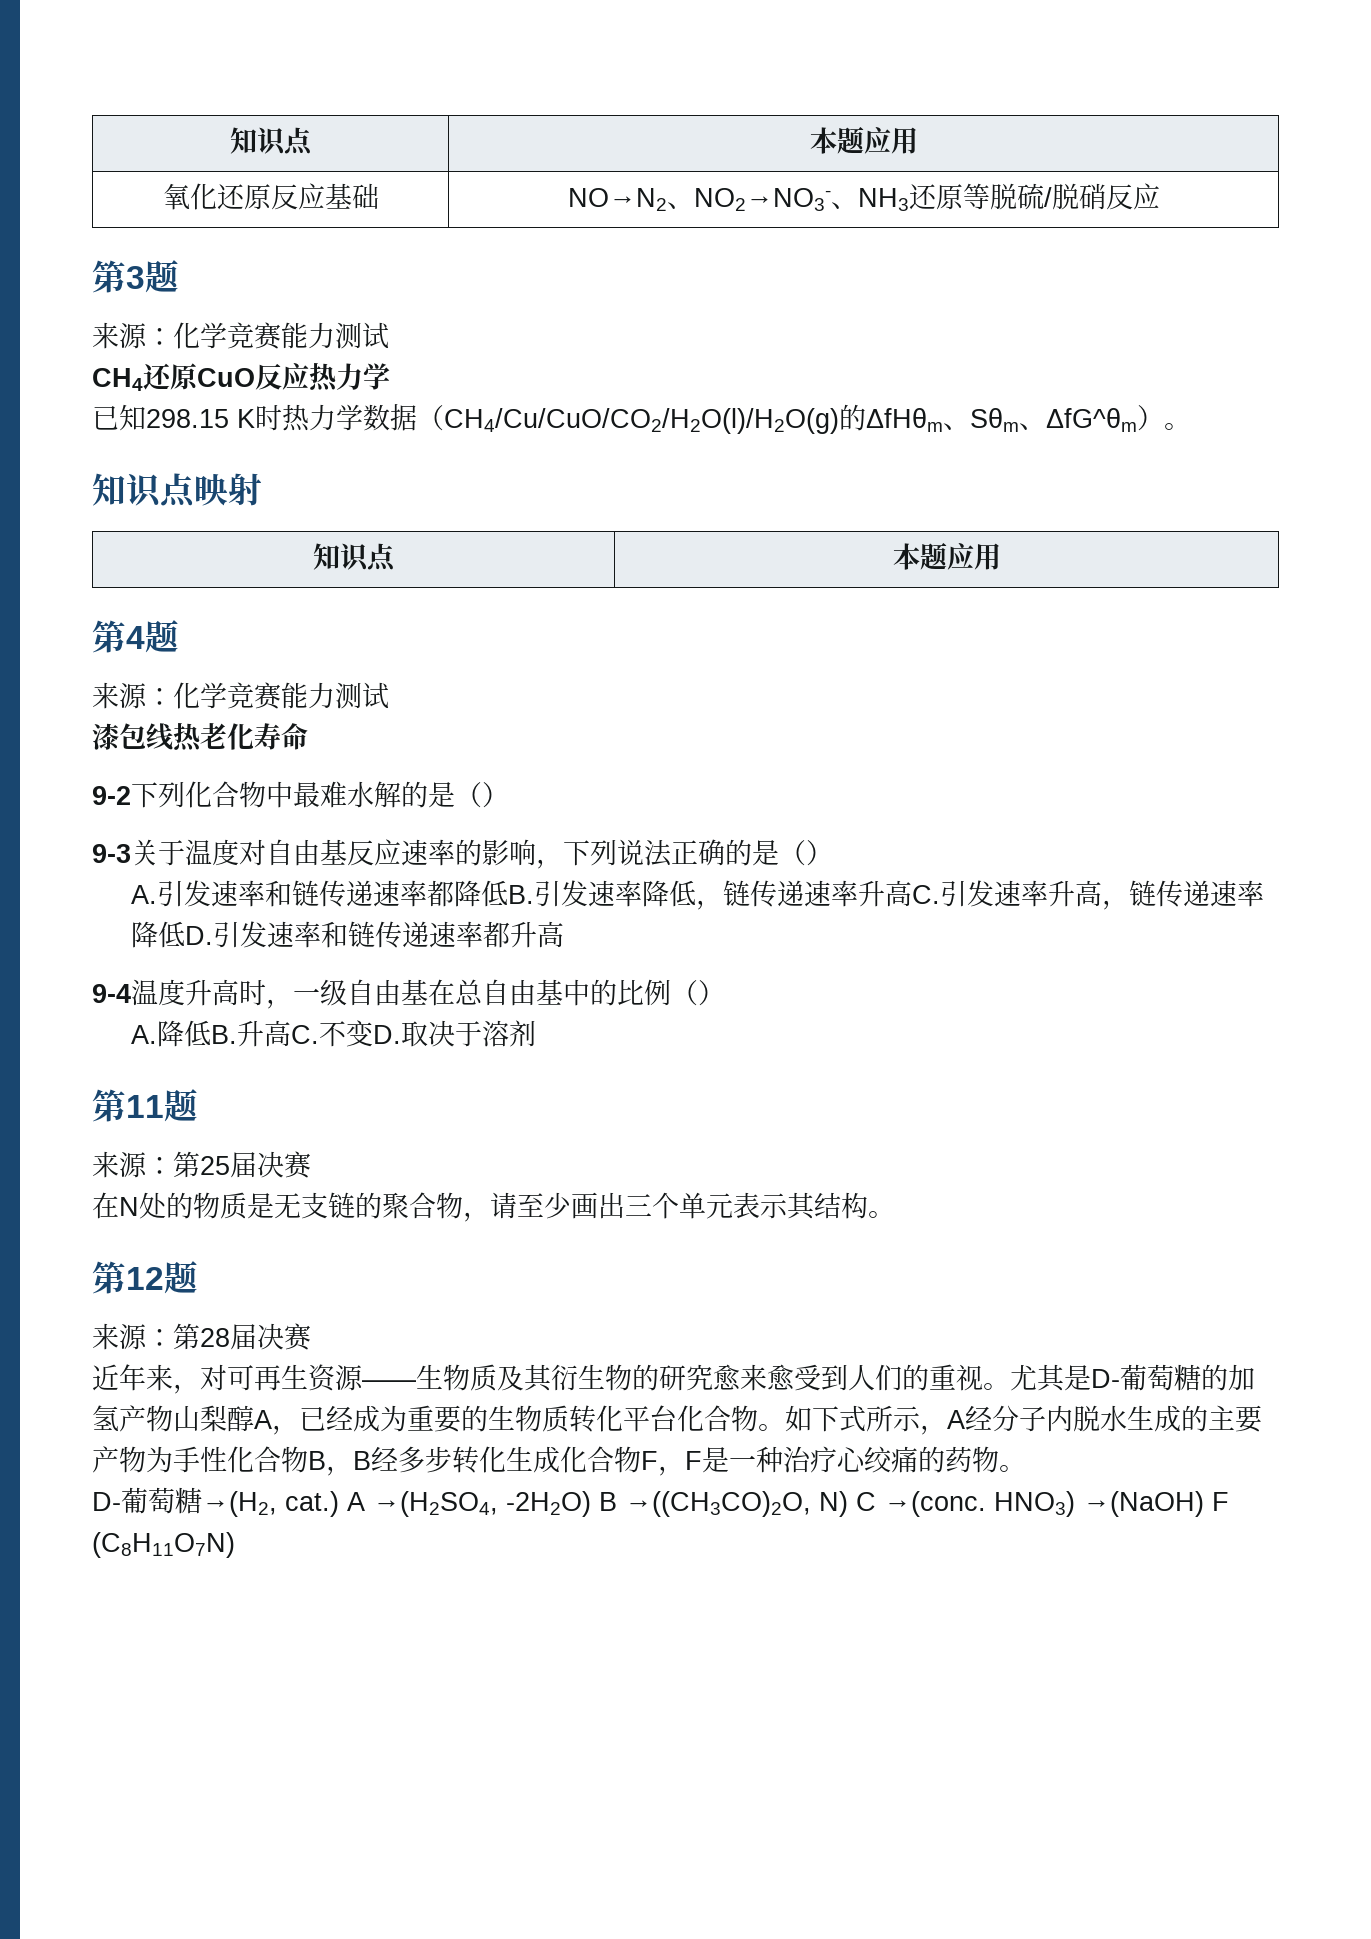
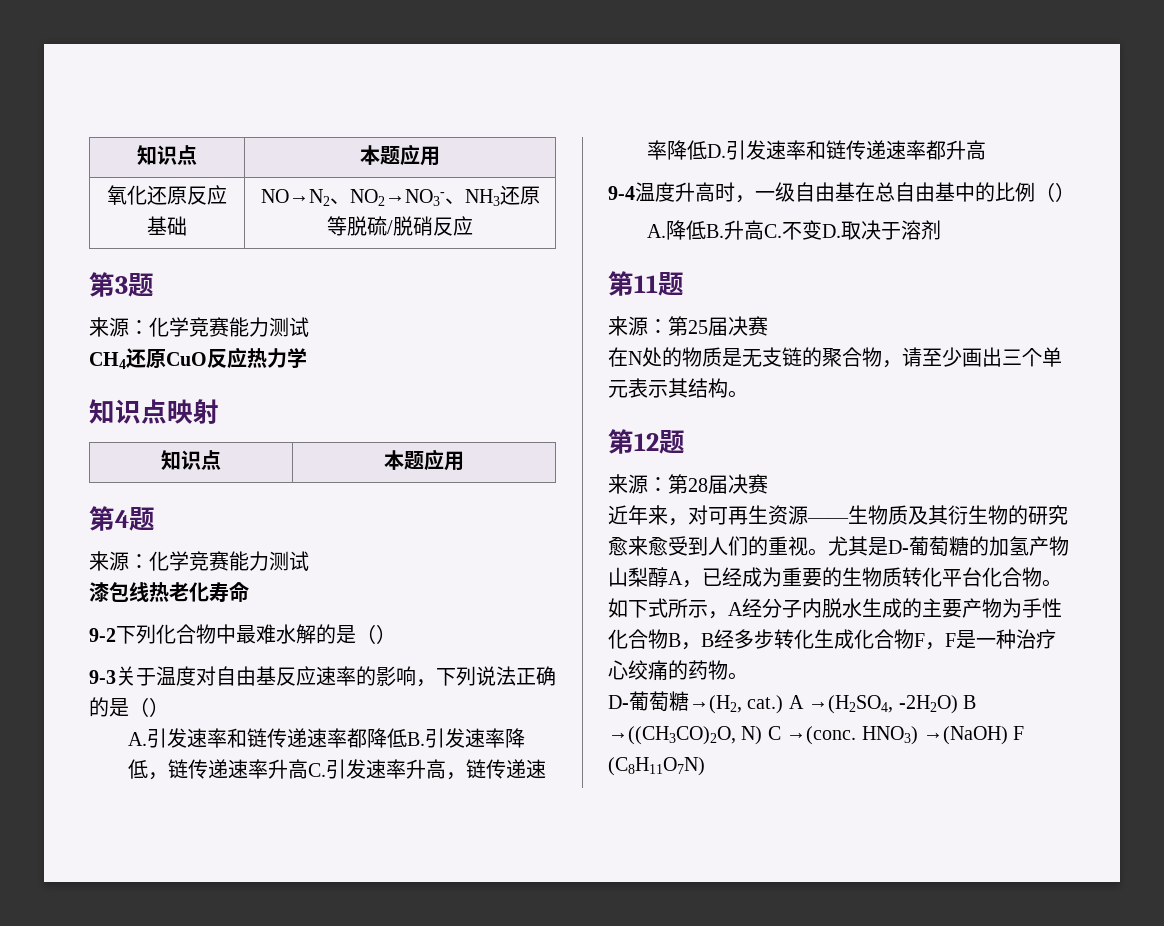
- 已知298.15 K时热力学数据（CH4/Cu/CuO/CO2/H2O(l)/H2O(g)的ΔfHθm、Sθm、ΔfG^θm）。

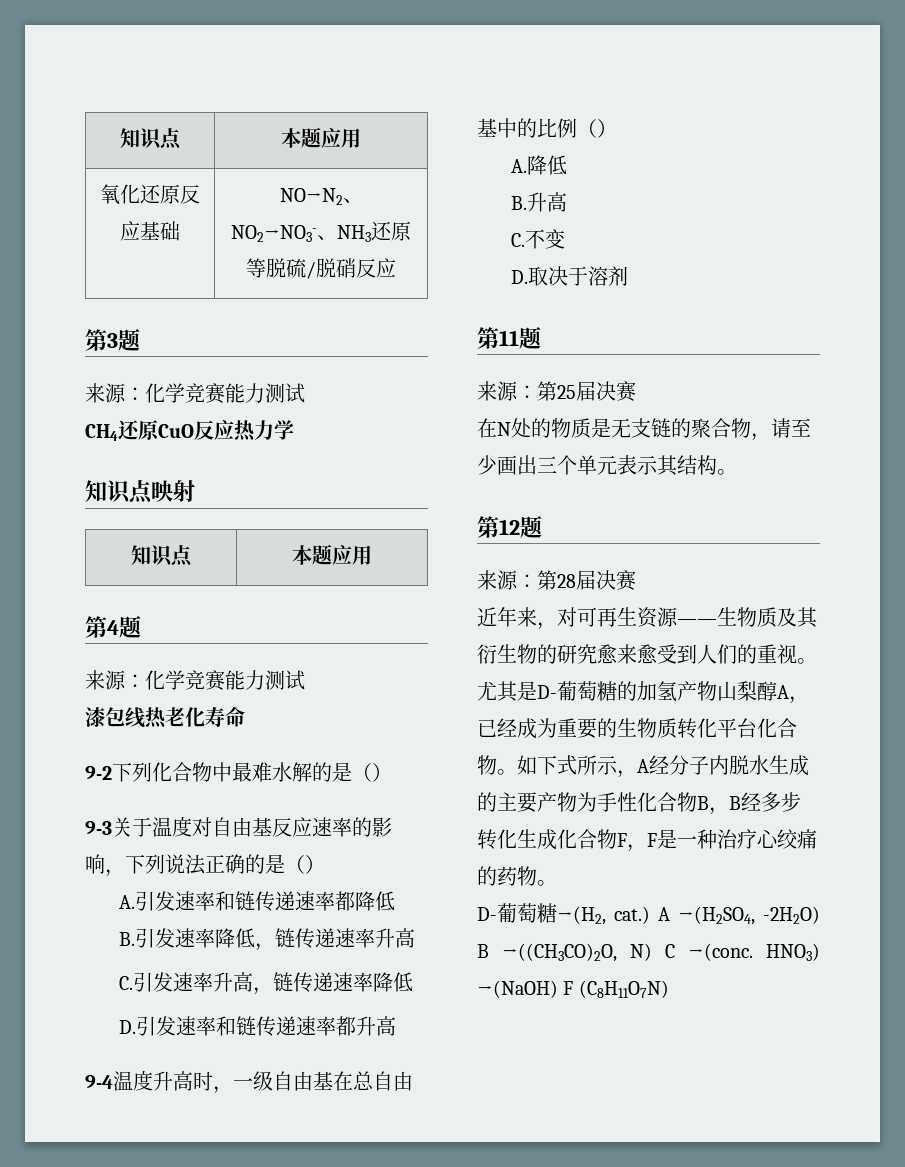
- A.引发速率和链传递速率都降低B.引发速率降低，链传递速率升高C.引发速率升高，链传递速率降低D.引发速率和链传递速率都升高
+ A.引发速率和链传递速率都降低
+ B.引发速率降低，链传递速率升高
+ C.引发速率升高，链传递速率降低
+ D.引发速率和链传递速率都升高
- A.降低B.升高C.不变D.取决于溶剂
+ A.降低
+ B.升高
+ C.不变
+ D.取决于溶剂

